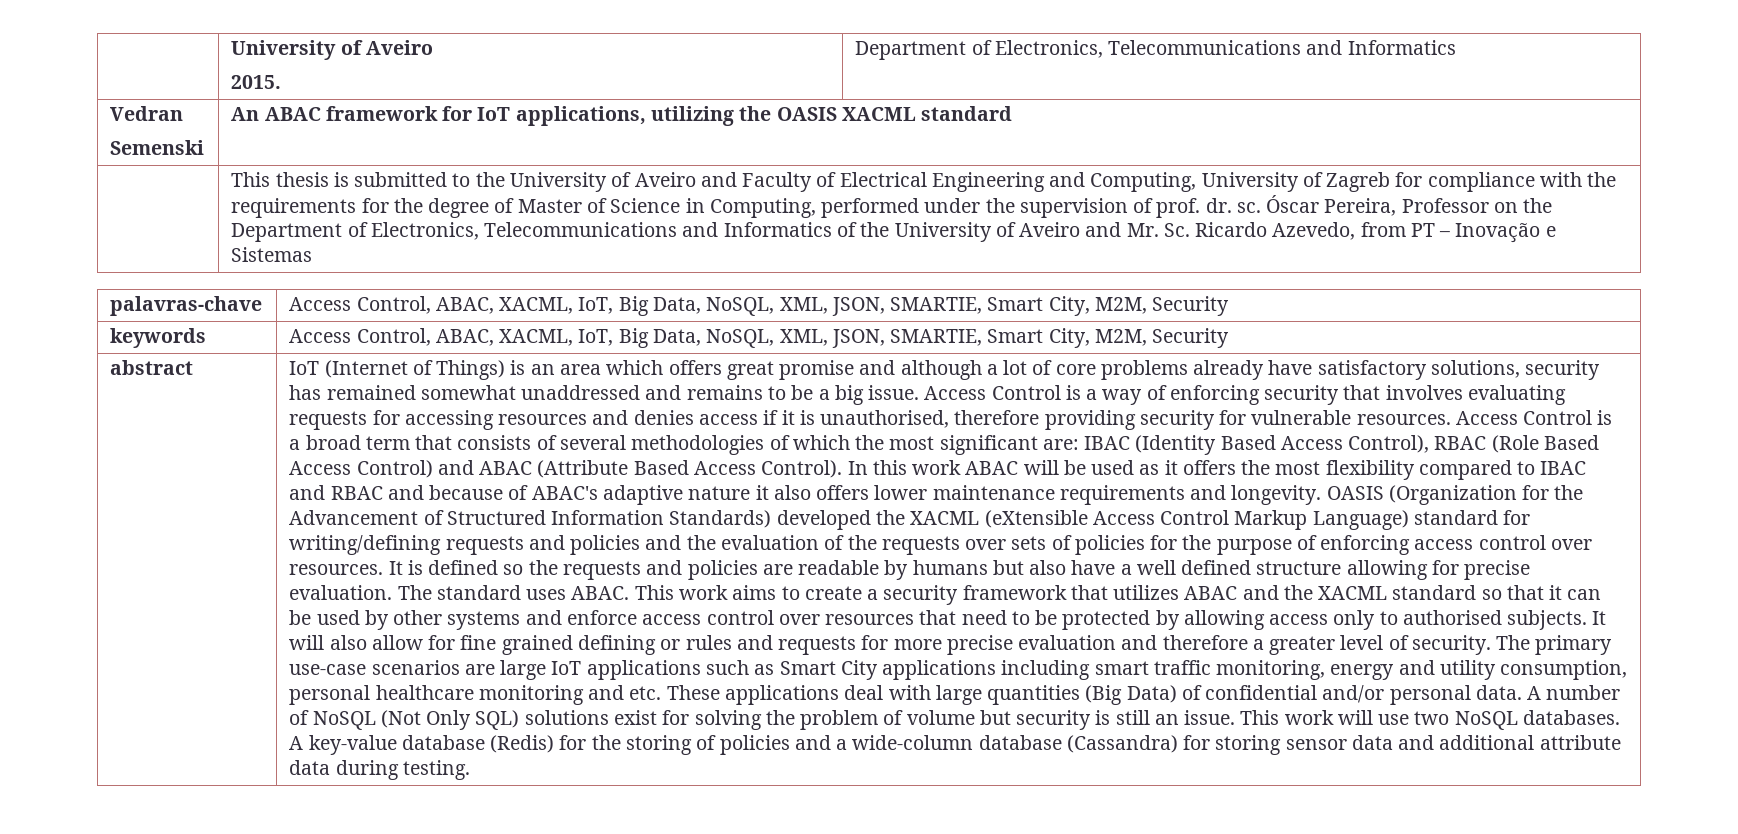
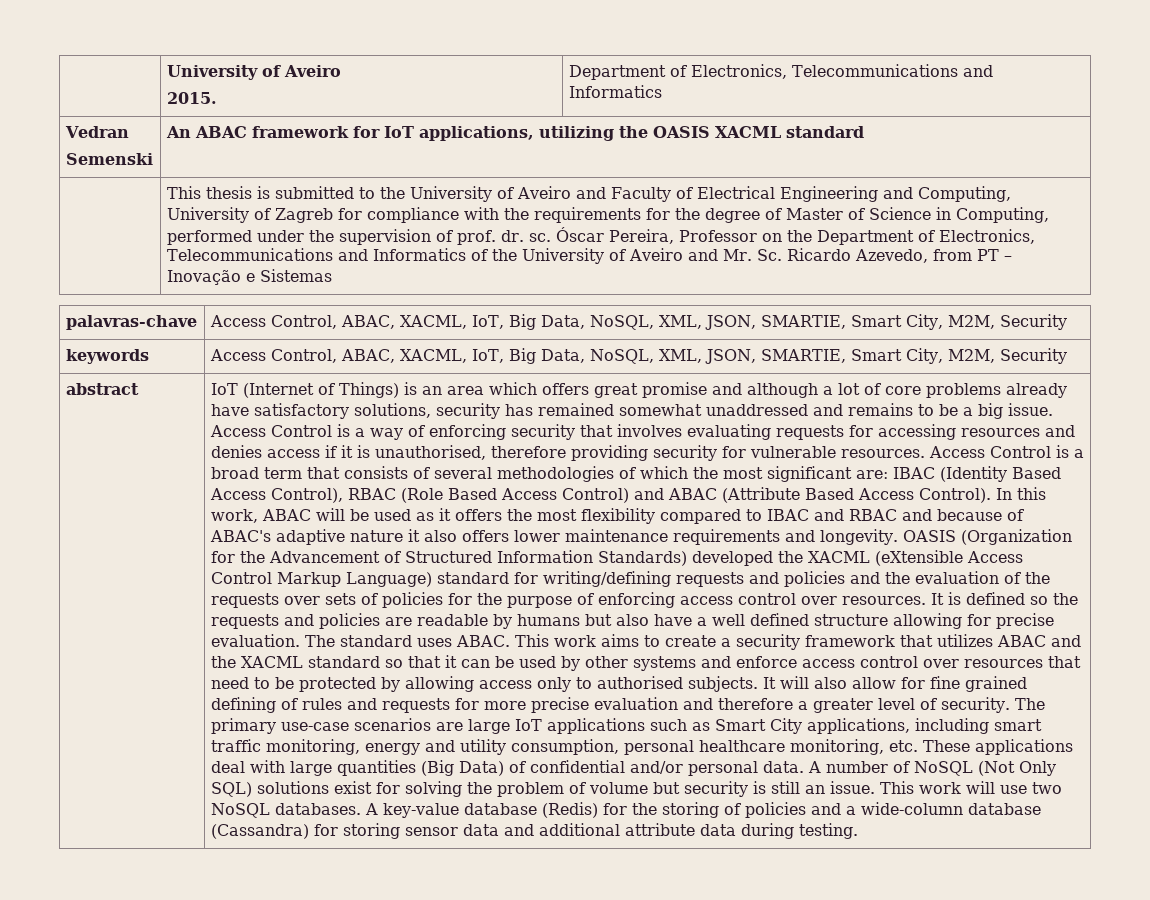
- In this work ABAC will be used as it offers the most flexibility compared to IBAC and RBAC and because of ABAC's adaptive nature it also offers lower maintenance requirements and longevity.
+ In this work, ABAC will be used as it offers the most flexibility compared to IBAC and RBAC and because of ABAC's adaptive nature it also offers lower maintenance requirements and longevity.
- It will also allow for fine grained defining or rules and requests for more precise evaluation and therefore a greater level of security.
+ It will also allow for fine grained defining of rules and requests for more precise evaluation and therefore a greater level of security.
- The primary use-case scenarios are large IoT applications such as Smart City applications including smart traffic monitoring, energy and utility consumption, personal healthcare monitoring and etc. These applications deal with large quantities (Big Data) of confidential and/or personal data.
+ The primary use-case scenarios are large IoT applications such as Smart City applications, including smart traffic monitoring, energy and utility consumption, personal healthcare monitoring, etc. These applications deal with large quantities (Big Data) of confidential and/or personal data.

